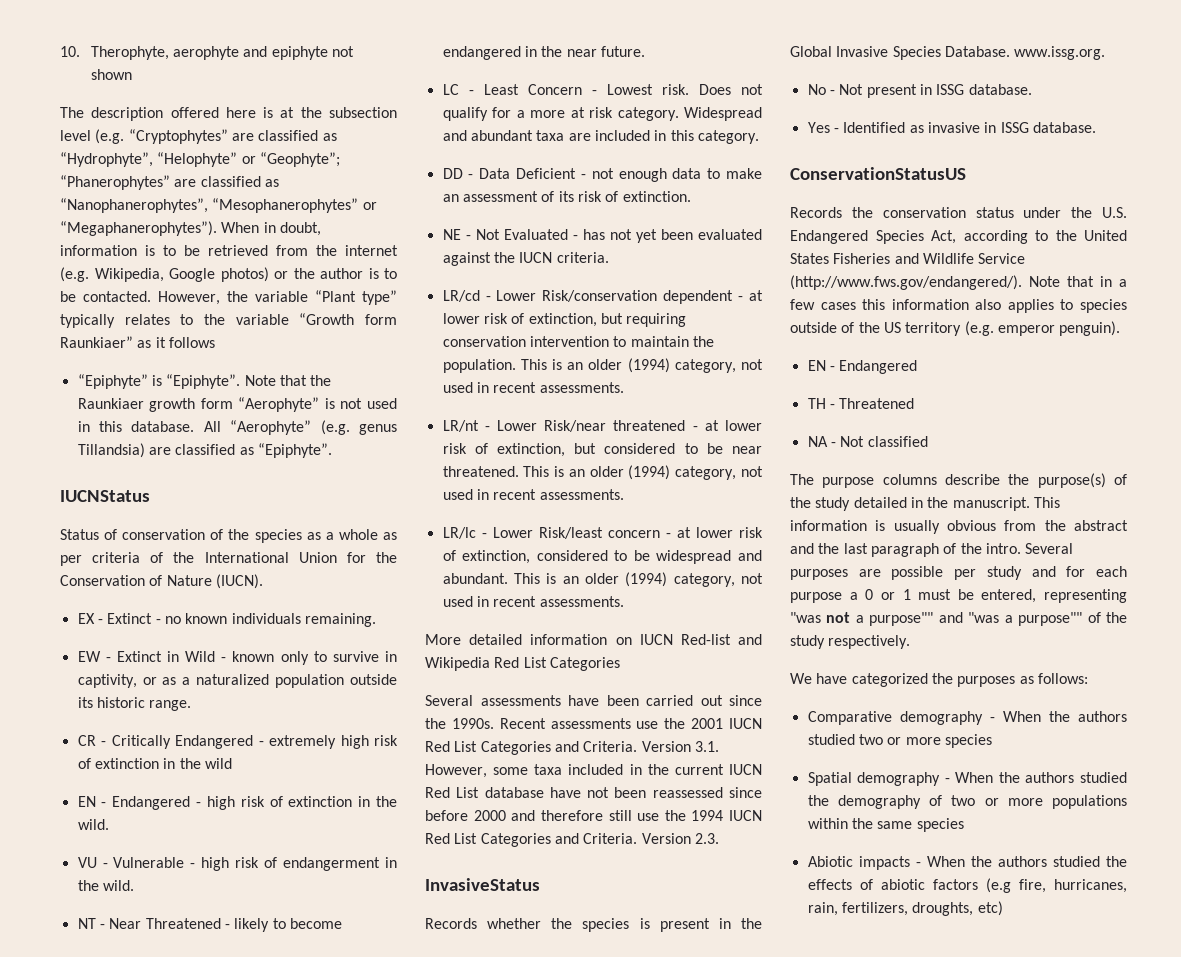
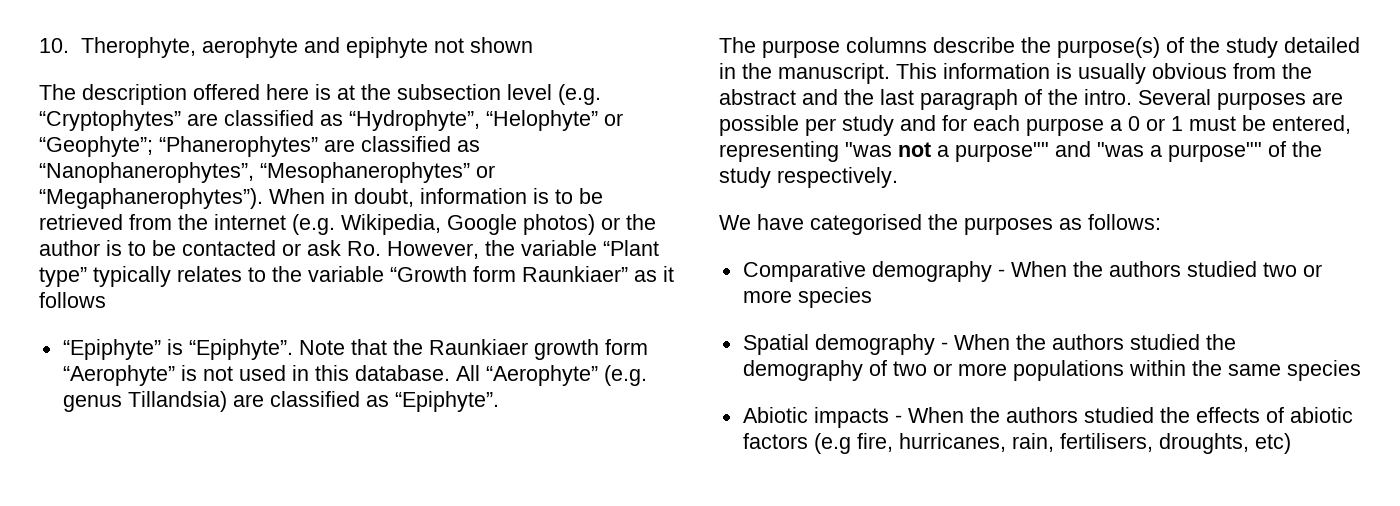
- When in doubt, information is to be retrieved from the internet (e.g. Wikipedia, Google photos) or the author is to be contacted. However, the variable “Plant type” typically relates to the variable “Growth form Raunkiaer” as it follows
+ When in doubt, information is to be retrieved from the internet (e.g. Wikipedia, Google photos) or the author is to be contacted or ask Ro. However, the variable “Plant type” typically relates to the variable “Growth form Raunkiaer” as it follows
- IUCNStatus
- Status of conservation of the species as a whole as per criteria of the International Union for the Conservation of Nature (IUCN).
- EX - Extinct - no known individuals remaining.
- EW - Extinct in Wild - known only to survive in captivity, or as a naturalized population outside its historic range.
- CR - Critically Endangered - extremely high risk of extinction in the wild
- EN - Endangered - high risk of extinction in the wild.
- VU - Vulnerable - high risk of endangerment in the wild.
- NT - Near Threatened - likely to become endangered in the near future.
- LC - Least Concern - Lowest risk. Does not qualify for a more at risk category. Widespread and abundant taxa are included in this category.
- DD - Data Deficient - not enough data to make an assessment of its risk of extinction.
- NE - Not Evaluated - has not yet been evaluated against the IUCN criteria.
- LR/cd - Lower Risk/conservation dependent - at lower risk of extinction, but requiring conservation intervention to maintain the population. This is an older (1994) category, not used in recent assessments.
- LR/nt - Lower Risk/near threatened - at lower risk of extinction, but considered to be near threatened. This is an older (1994) category, not used in recent assessments.
- LR/lc - Lower Risk/least concern - at lower risk of extinction, considered to be widespread and abundant. This is an older (1994) category, not used in recent assessments.
- More detailed information on IUCN Red-list and Wikipedia Red List Categories
- Several assessments have been carried out since the 1990s. Recent assessments use the 2001 IUCN Red List Categories and Criteria. Version 3.1. However, some taxa included in the current IUCN Red List database have not been reassessed since before 2000 and therefore still use the 1994 IUCN Red List Categories and Criteria. Version 2.3.
- InvasiveStatus
- Records whether the species is present in the Global Invasive Species Database. www.issg.org.
- No - Not present in ISSG database.
- Yes - Identified as invasive in ISSG database.
- ConservationStatusUS
- Records the conservation status under the U.S. Endangered Species Act, according to the United States Fisheries and Wildlife Service (http://www.fws.gov/endangered/). Note that in a few cases this information also applies to species outside of the US territory (e.g. emperor penguin).
- EN - Endangered
- TH - Threatened
- NA - Not classified
- We have categorized the purposes as follows:
+ We have categorised the purposes as follows:
- Abiotic impacts - When the authors studied the effects of abiotic factors (e.g fire, hurricanes, rain, fertilizers, droughts, etc)
+ Abiotic impacts - When the authors studied the effects of abiotic factors (e.g fire, hurricanes, rain, fertilisers, droughts, etc)

